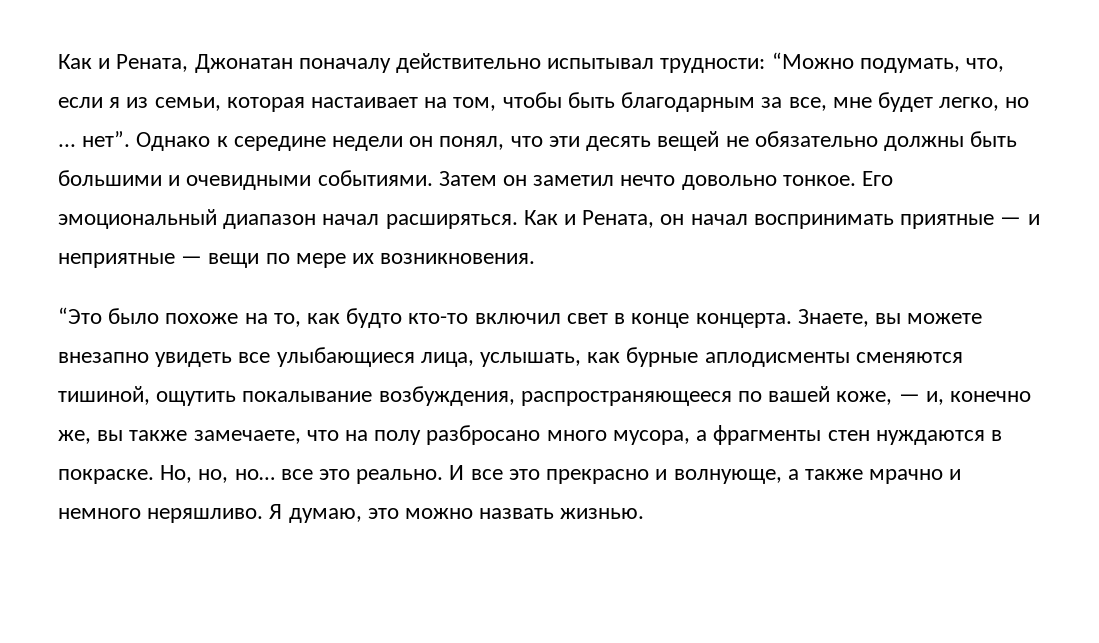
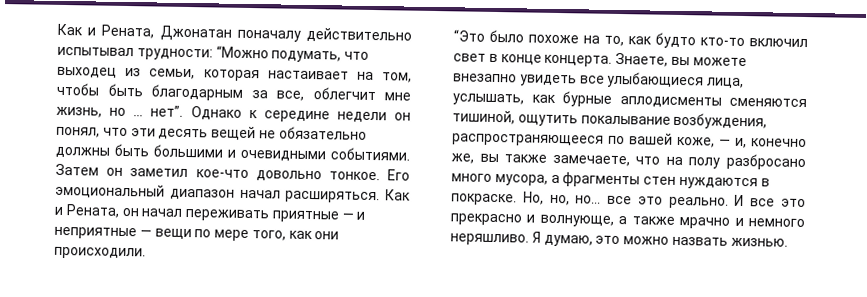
- Как и Рената, Джонатан поначалу действительно испытывал трудности: “Можно подумать, что, если я из семьи, которая настаивает на том, чтобы быть благодарным за все, мне будет легко, но ... нет”.
+ Как и Рената, Джонатан поначалу действительно испытывал трудности: “Можно подумать, что выходец из семьи, которая настаивает на том, чтобы быть благодарным за все, облегчит мне жизнь, но ... нет”.
- Затем он заметил нечто довольно тонкое.
+ Затем он заметил кое-что довольно тонкое.
- Как и Рената, он начал воспринимать приятные — и неприятные — вещи по мере их возникновения.
+ Как и Рената, он начал переживать приятные — и неприятные — вещи по мере того, как они происходили.

